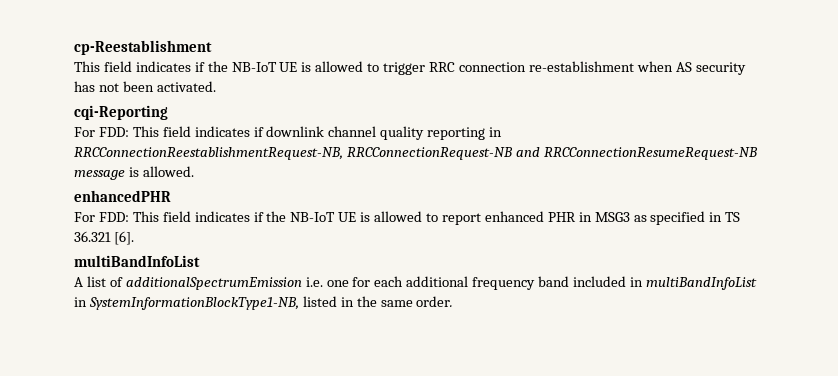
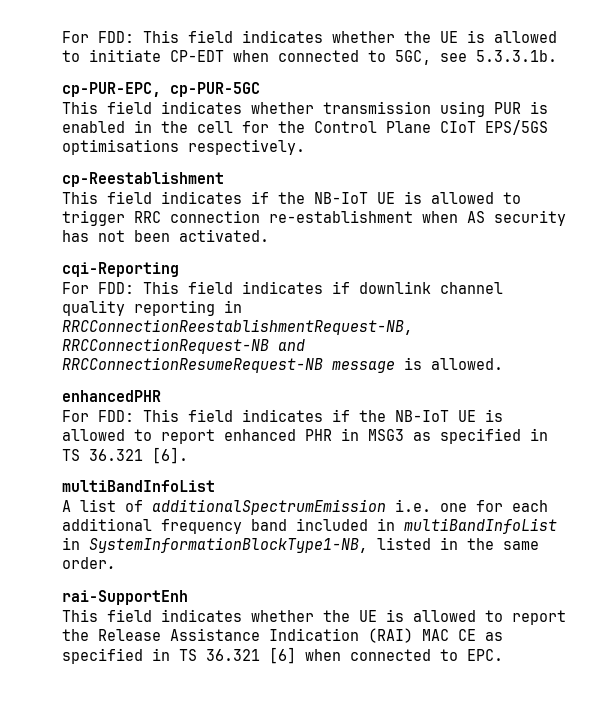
+ For FDD: This field indicates whether the UE is allowed to initiate CP-EDT when connected to 5GC, see 5.3.3.1b.
+ cp-PUR-EPC, cp-PUR-5GC
+ This field indicates whether transmission using PUR is enabled in the cell for the Control Plane CIoT EPS/5GS optimisations respectively.
+ rai-SupportEnh
+ This field indicates whether the UE is allowed to report the Release Assistance Indication (RAI) MAC CE as specified in TS 36.321 [6] when connected to EPC.

